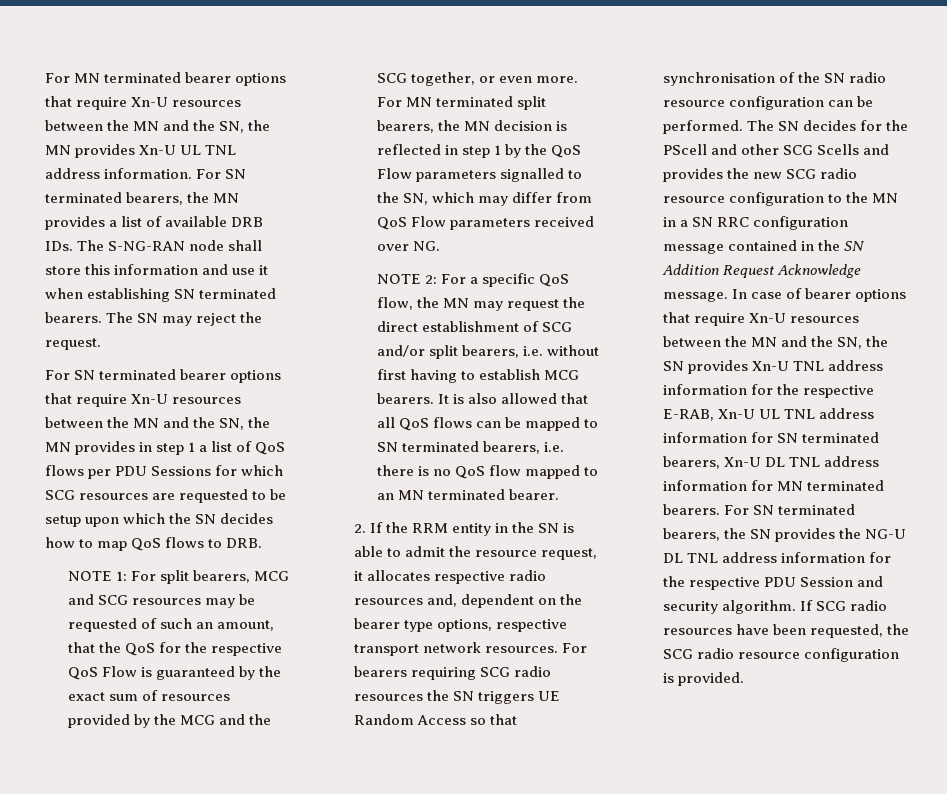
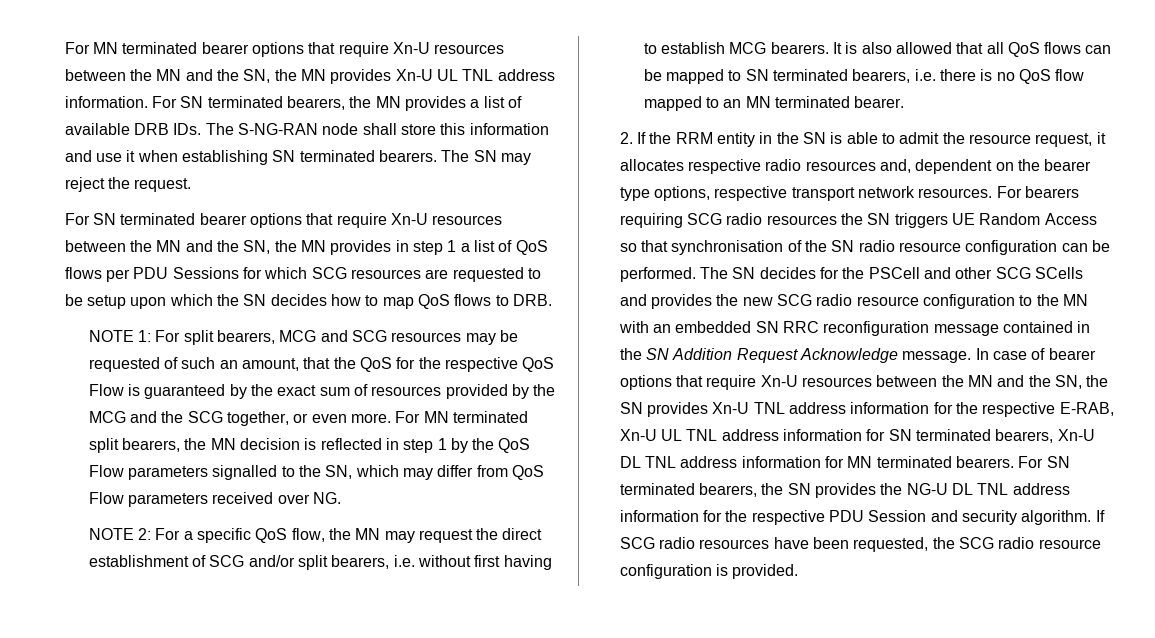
- The SN decides for the PScell and other SCG Scells and provides the new SCG radio resource configuration to the MN in a SN RRC configuration message contained in the SN Addition Request Acknowledge message.
+ The SN decides for the PSCell and other SCG SCells and provides the new SCG radio resource configuration to the MN with an embedded SN RRC reconfiguration message contained in the SN Addition Request Acknowledge message.

